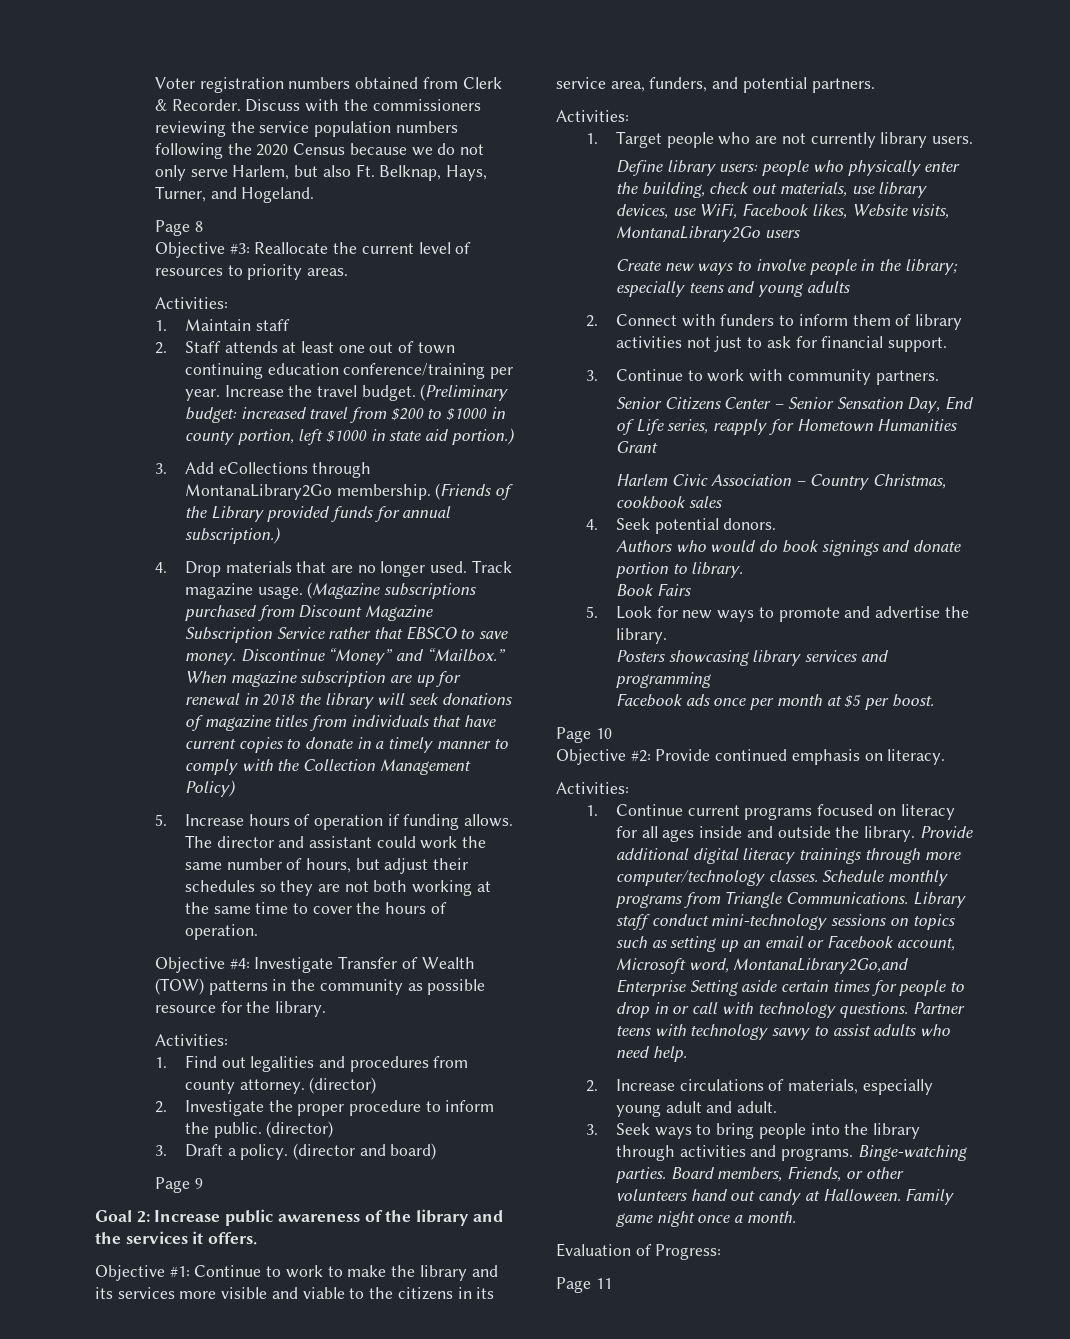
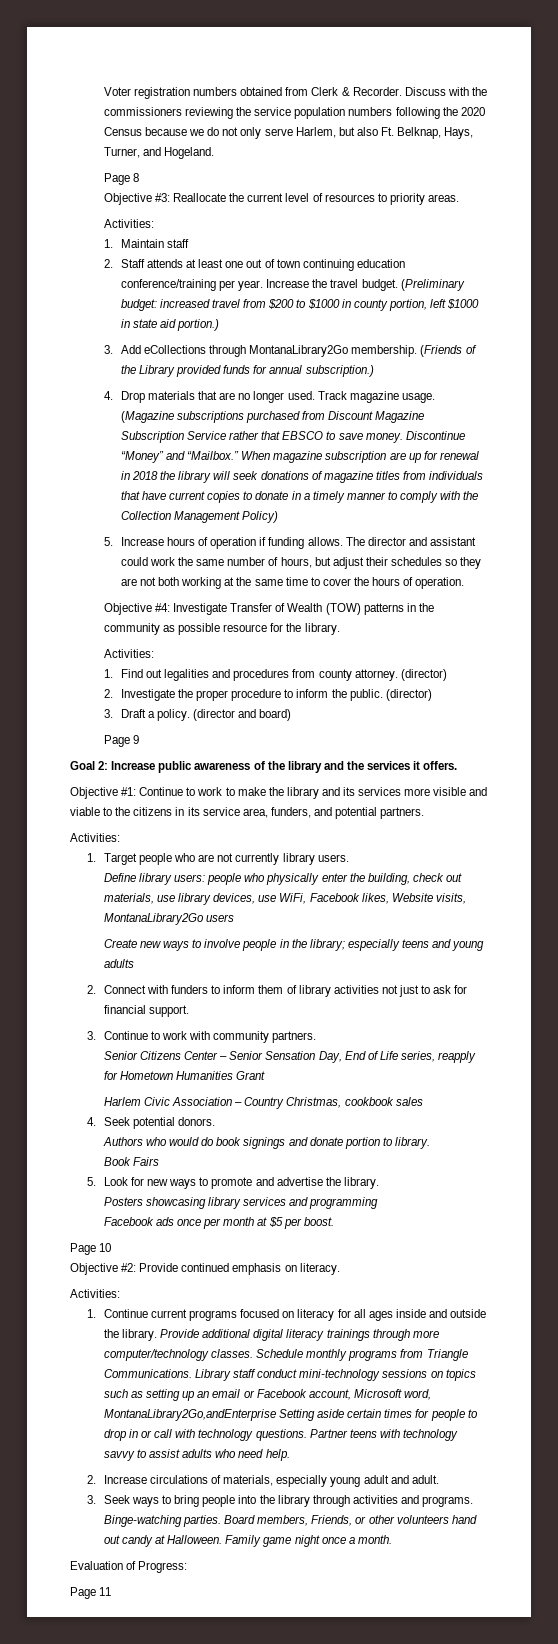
- Library staff conduct mini-technology sessions on topics such as setting up an email or Facebook account, Microsoft word, MontanaLibrary2Go,and Enterprise Setting aside certain times for people to drop in or call with technology questions.
+ Library staff conduct mini-technology sessions on topics such as setting up an email or Facebook account, Microsoft word, MontanaLibrary2Go,andEnterprise Setting aside certain times for people to drop in or call with technology questions.

